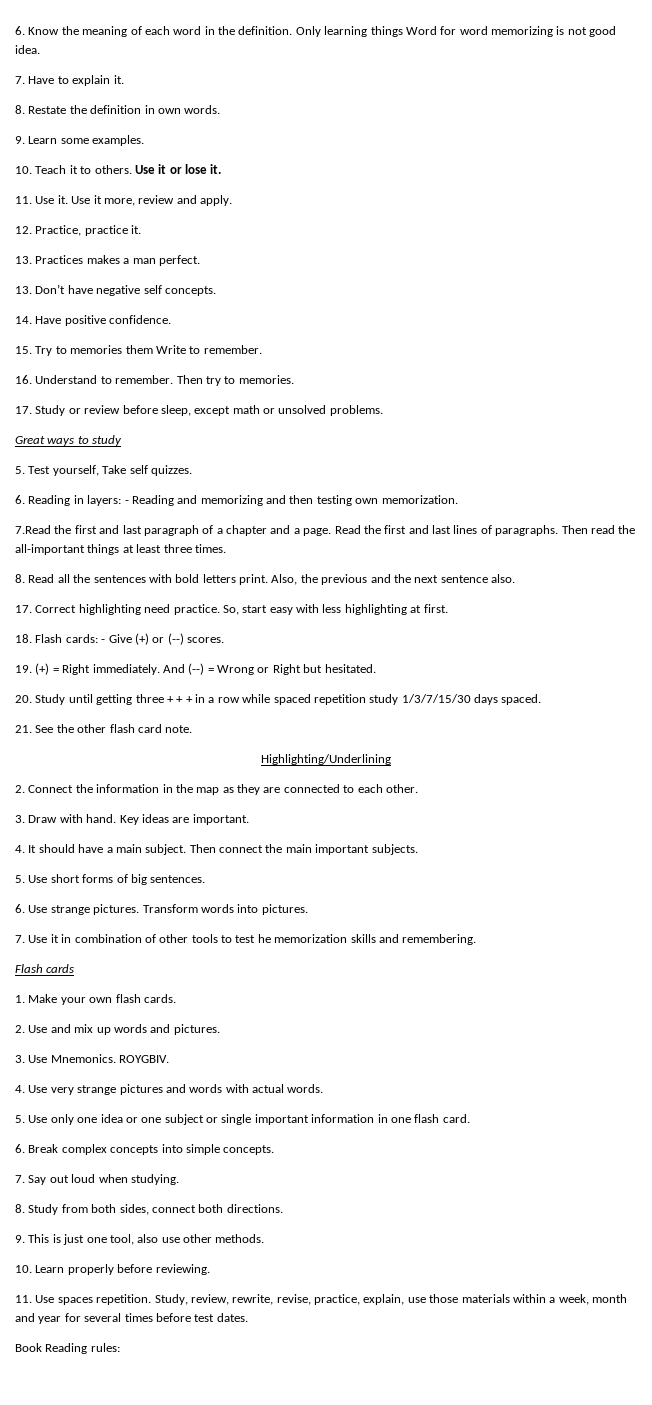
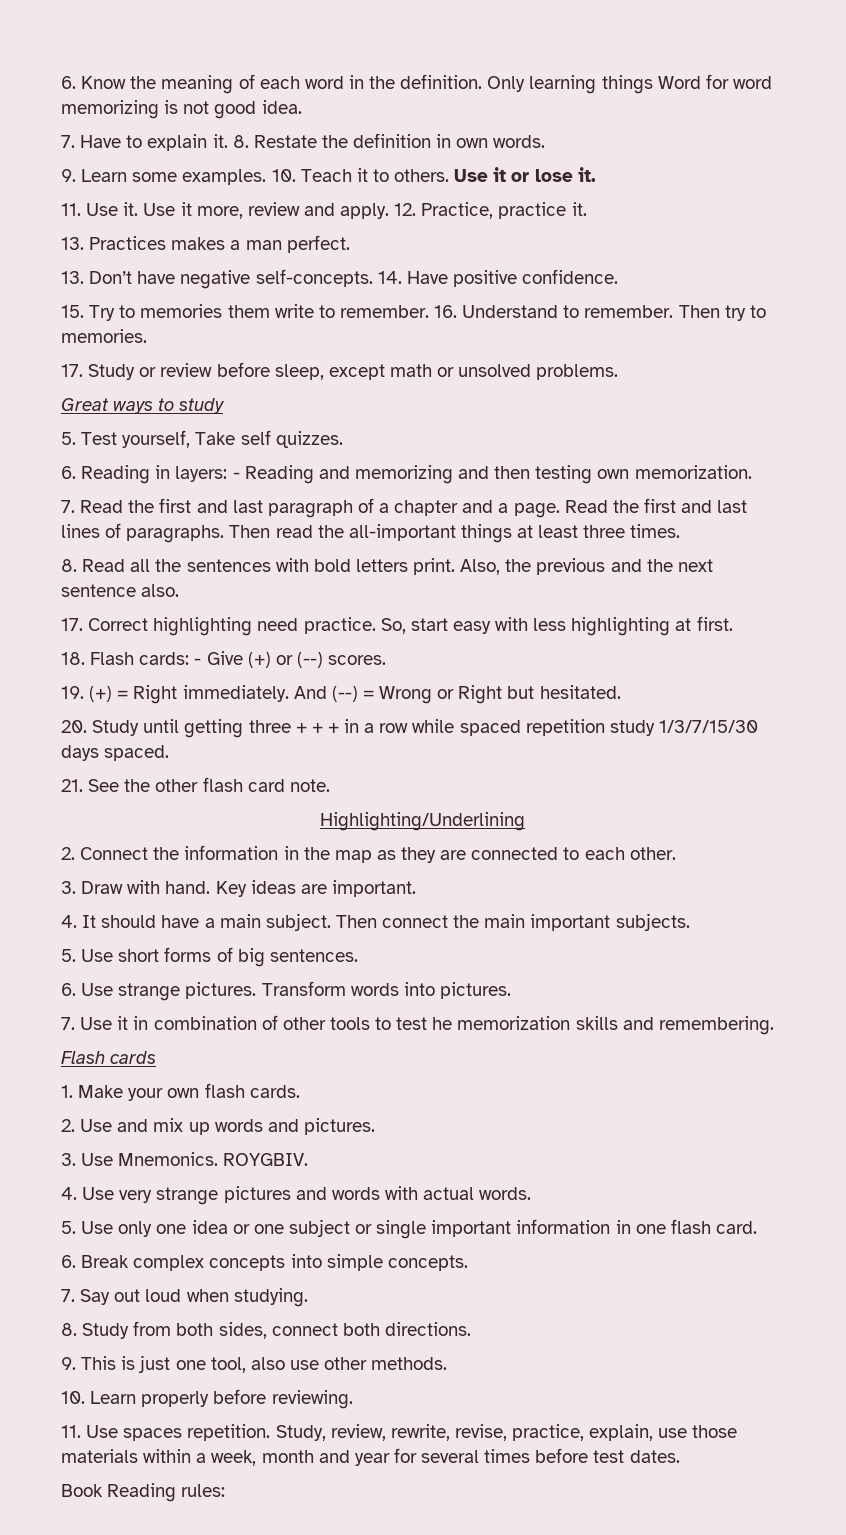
- 7. Have to explain it.
- 8. Restate the definition in own words.
+ 7. Have to explain it. 8. Restate the definition in own words.
- 9. Learn some examples.
- 10. Teach it to others.
+ 9. Learn some examples. 10. Teach it to others.
- Use it more, review and apply.
- 12. Practice, practice it.
+ Use it more, review and apply. 12. Practice, practice it.
- 13. Don’t have negative self concepts.
- 14. Have positive confidence.
+ 13. Don’t have negative self-concepts. 14. Have positive confidence.
- 15. Try to memories them Write to remember.
- 16. Understand to remember.
+ 15. Try to memories them write to remember. 16. Understand to remember.
- 7.Read the first and last paragraph of a chapter and a page.
+ 7. Read the first and last paragraph of a chapter and a page.

